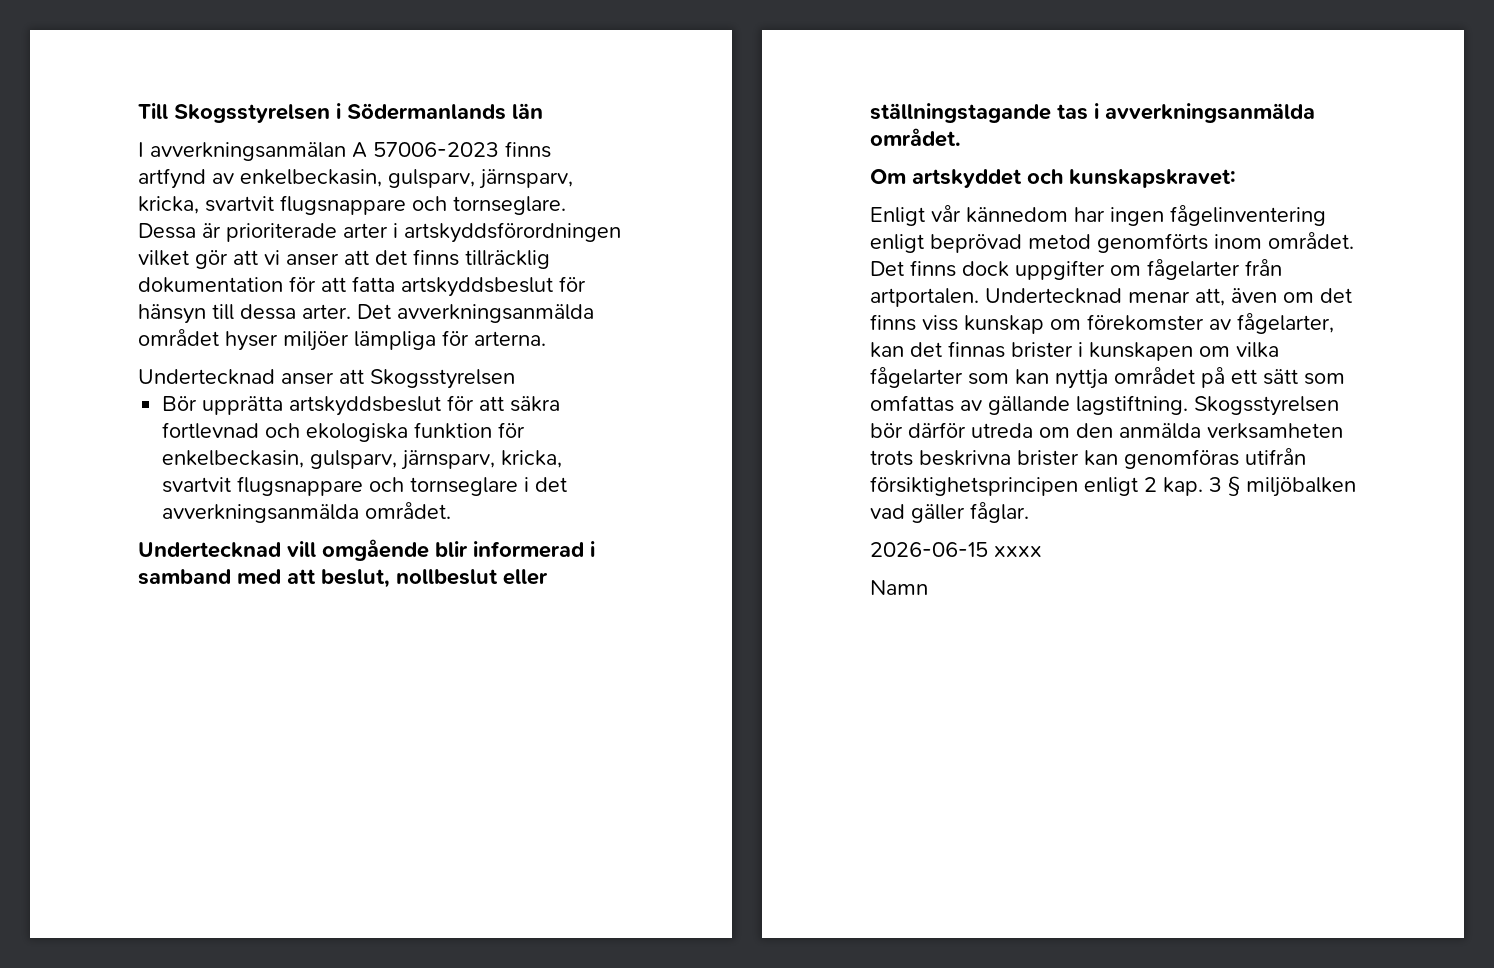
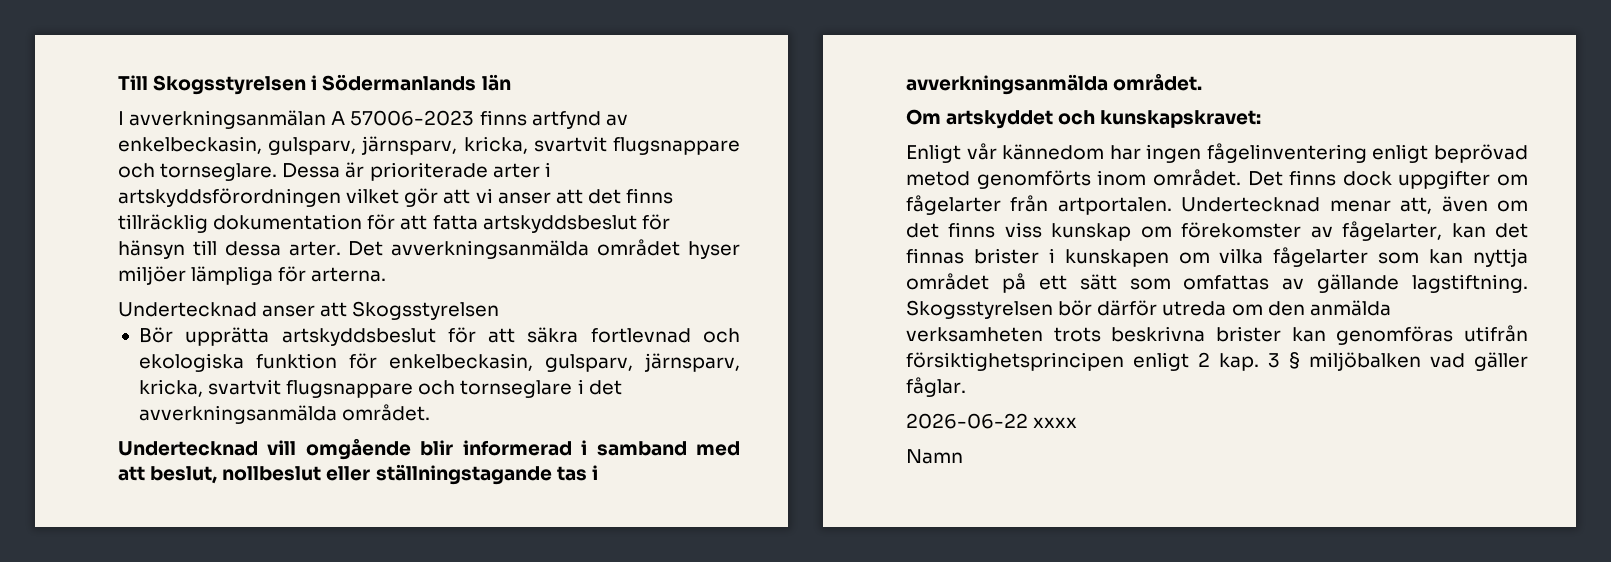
- 2026-06-15 xxxx
+ 2026-06-22 xxxx

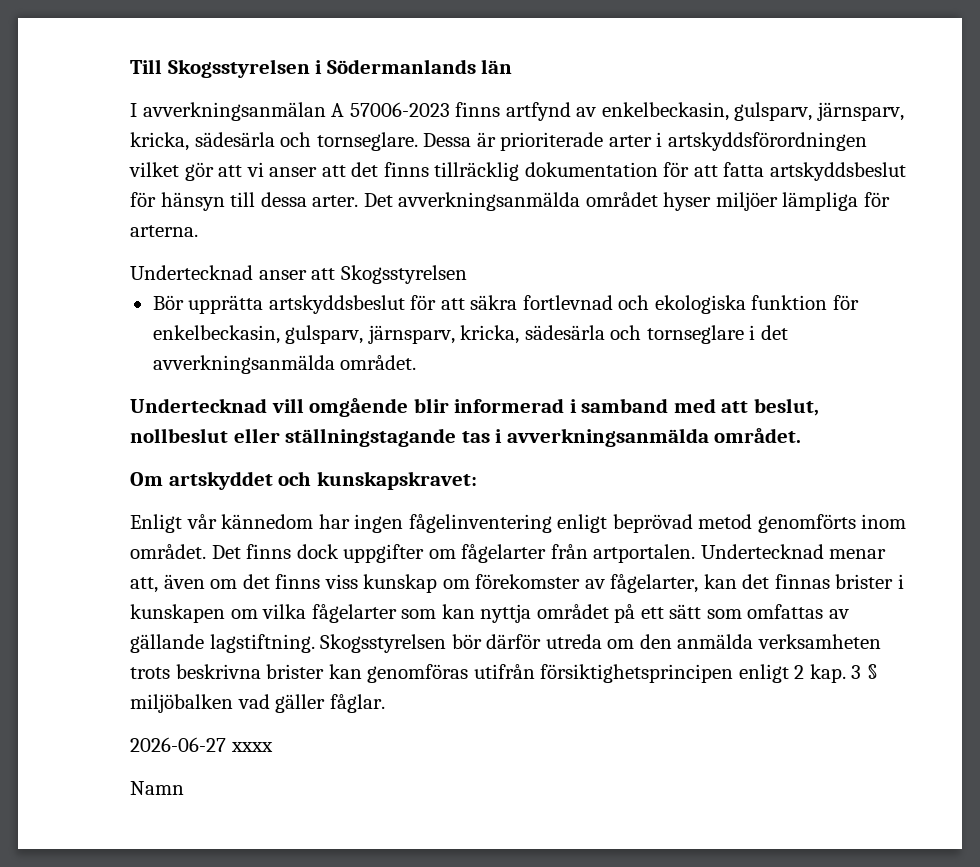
- I avverkningsanmälan A 57006-2023 finns artfynd av enkelbeckasin, gulsparv, järnsparv, kricka, svartvit flugsnappare och tornseglare.
+ I avverkningsanmälan A 57006-2023 finns artfynd av enkelbeckasin, gulsparv, järnsparv, kricka, sädesärla och tornseglare.
- Bör upprätta artskyddsbeslut för att säkra fortlevnad och ekologiska funktion för enkelbeckasin, gulsparv, järnsparv, kricka, svartvit flugsnappare och tornseglare i det avverkningsanmälda området.
+ Bör upprätta artskyddsbeslut för att säkra fortlevnad och ekologiska funktion för enkelbeckasin, gulsparv, järnsparv, kricka, sädesärla och tornseglare i det avverkningsanmälda området.
- 2026-06-22 xxxx
+ 2026-06-27 xxxx

